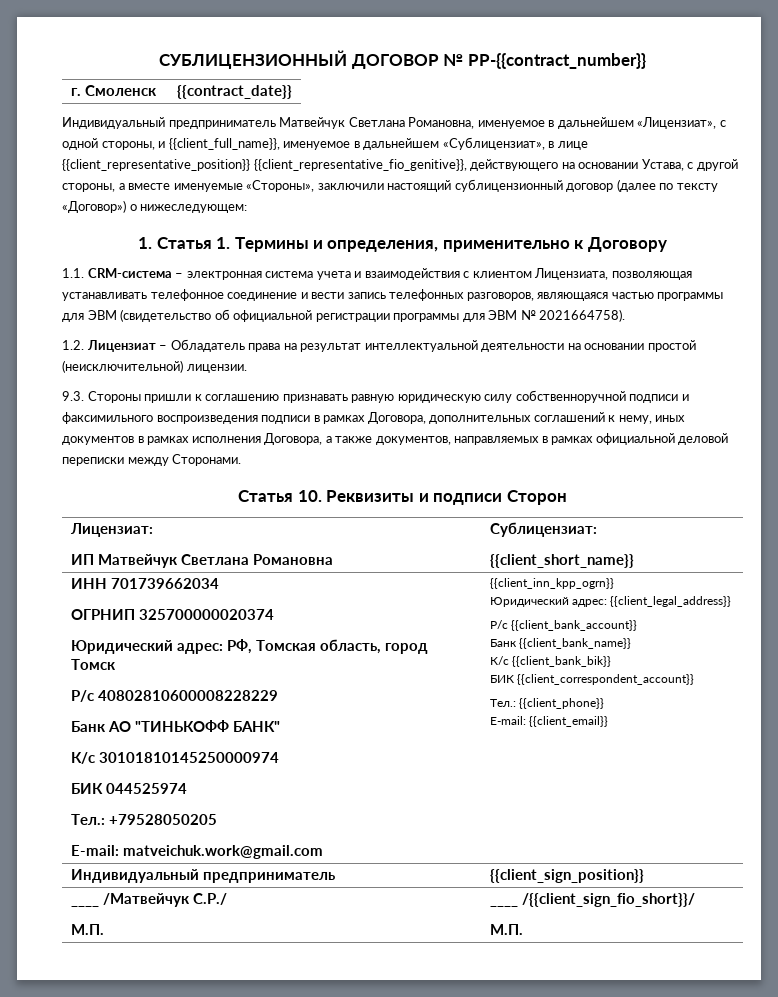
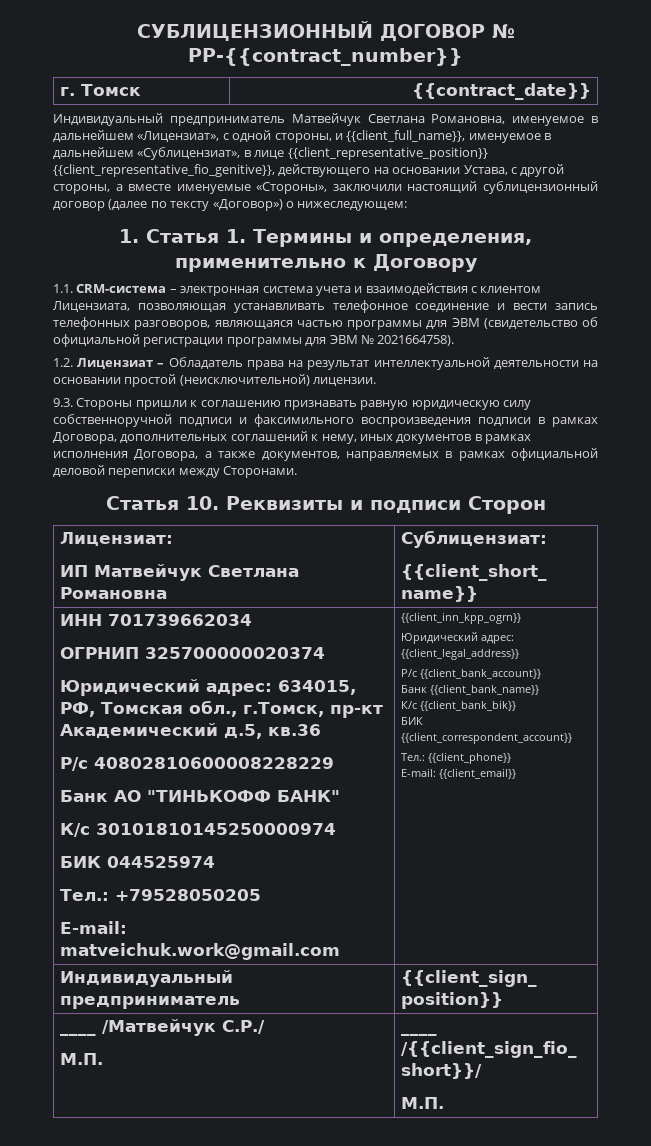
- г. Смоленск | {{contract_date}}
+ г. Томск | {{contract_date}}
- Юридический адрес: РФ, Томская область, город Томск
+ Юридический адрес: 634015, РФ, Томская обл., г.Томск, пр-кт Академический д.5, кв.36

